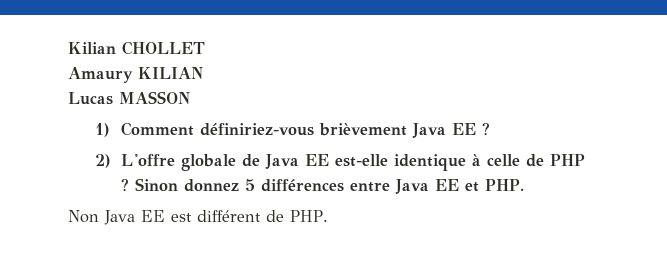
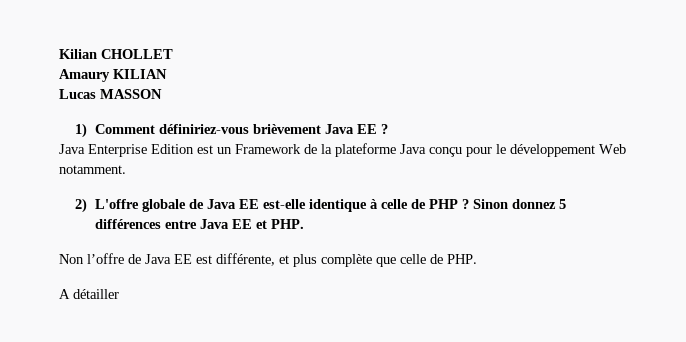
+ Java Enterprise Edition est un Framework de la plateforme Java conçu pour le développement Web notamment.
- Non Java EE est différent de PHP.
+ Non l’offre de Java EE est différente, et plus complète que celle de PHP.
+ A détailler

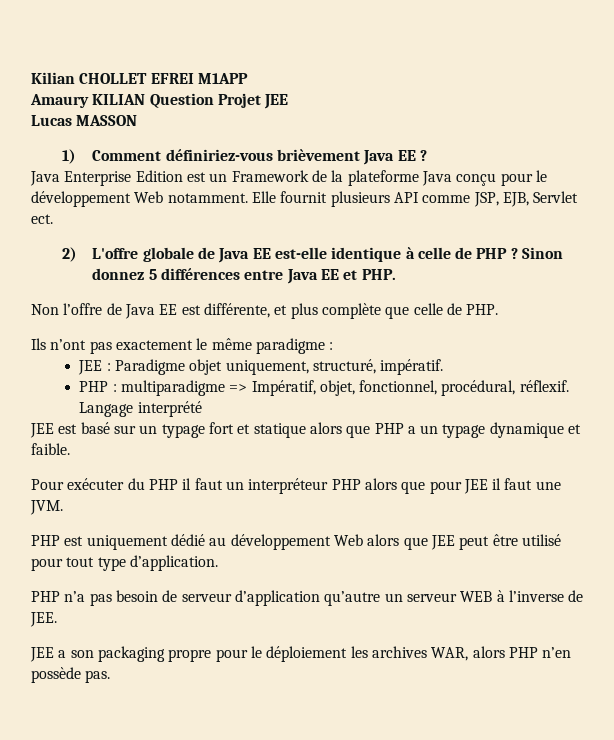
- Kilian CHOLLET
+ Kilian CHOLLET EFREI M1APP
- Amaury KILIAN
+ Amaury KILIAN Question Projet JEE
+ Elle fournit plusieurs API comme JSP, EJB, Servlet ect.
- A détailler
+ Ils n’ont pas exactement le même paradigme :
+ JEE : Paradigme objet uniquement, structuré, impératif.
+ PHP : multiparadigme => Impératif, objet, fonctionnel, procédural, réflexif. Langage interprété
+ JEE est basé sur un typage fort et statique alors que PHP a un typage dynamique et faible.
+ Pour exécuter du PHP il faut un interpréteur PHP alors que pour JEE il faut une JVM.
+ PHP est uniquement dédié au développement Web alors que JEE peut être utilisé pour tout type d’application.
+ PHP n’a pas besoin de serveur d’application qu’autre un serveur WEB à l’inverse de JEE.
+ JEE a son packaging propre pour le déploiement les archives WAR, alors PHP n’en possède pas.

